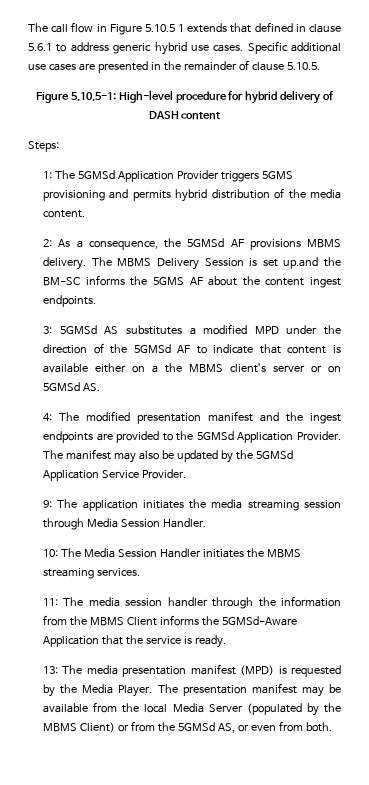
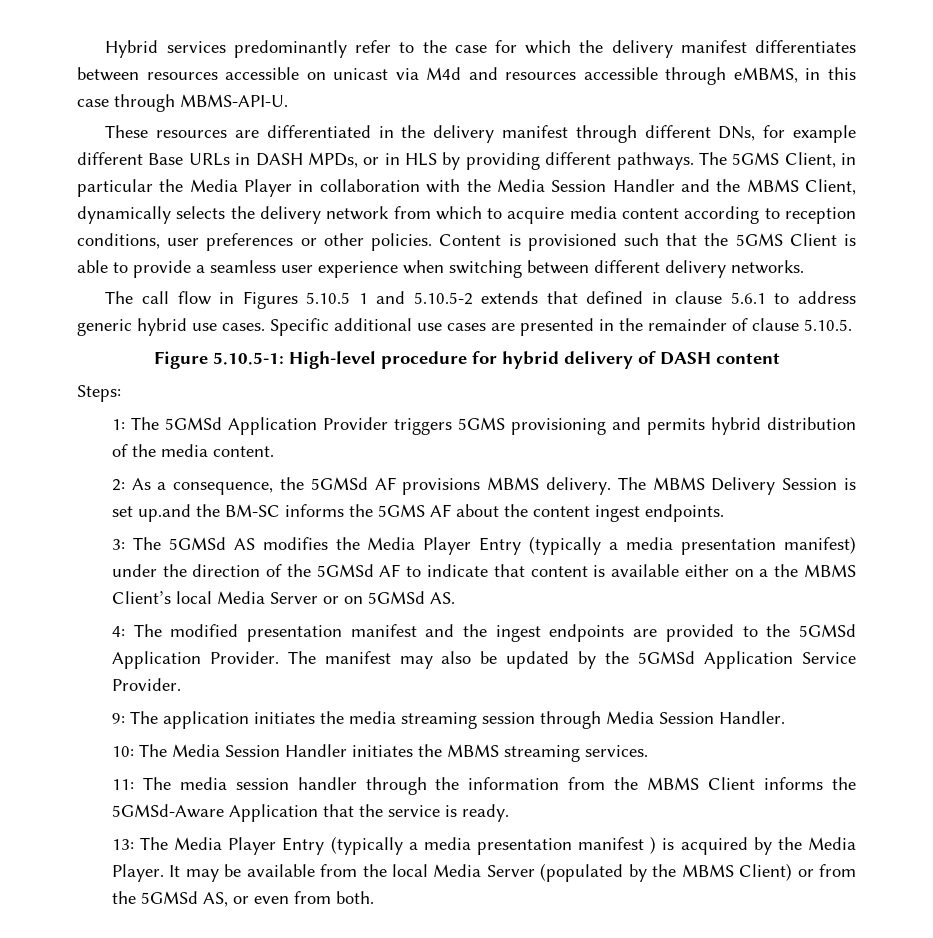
+ Hybrid services predominantly refer to the case for which the delivery manifest differentiates between resources accessible on unicast via M4d and resources accessible through eMBMS, in this case through MBMS-API-U.
+ These resources are differentiated in the delivery manifest through different DNs, for example different Base URLs in DASH MPDs, or in HLS by providing different pathways. The 5GMS Client, in particular the Media Player in collaboration with the Media Session Handler and the MBMS Client, dynamically selects the delivery network from which to acquire media content according to reception conditions, user preferences or other policies. Content is provisioned such that the 5GMS Client is able to provide a seamless user experience when switching between different delivery networks.
- The call flow in Figure 5.10.5 1 extends that defined in clause 5.6.1 to address generic hybrid use cases.
+ The call flow in Figures 5.10.5 1 and 5.10.5-2 extends that defined in clause 5.6.1 to address generic hybrid use cases.
- 3: 5GMSd AS substitutes a modified MPD under the direction of the 5GMSd AF to indicate that content is available either on a the MBMS client’s server or on 5GMSd AS.
+ 3: The 5GMSd AS modifies the Media Player Entry (typically a media presentation manifest) under the direction of the 5GMSd AF to indicate that content is available either on a the MBMS Client’s local Media Server or on 5GMSd AS.
- 13: The media presentation manifest (MPD) is requested by the Media Player.
+ 13: The Media Player Entry (typically a media presentation manifest ) is acquired by the Media Player.
- The presentation manifest may be available from the local Media Server (populated by the MBMS Client) or from the 5GMSd AS, or even from both.
+ It may be available from the local Media Server (populated by the MBMS Client) or from the 5GMSd AS, or even from both.

